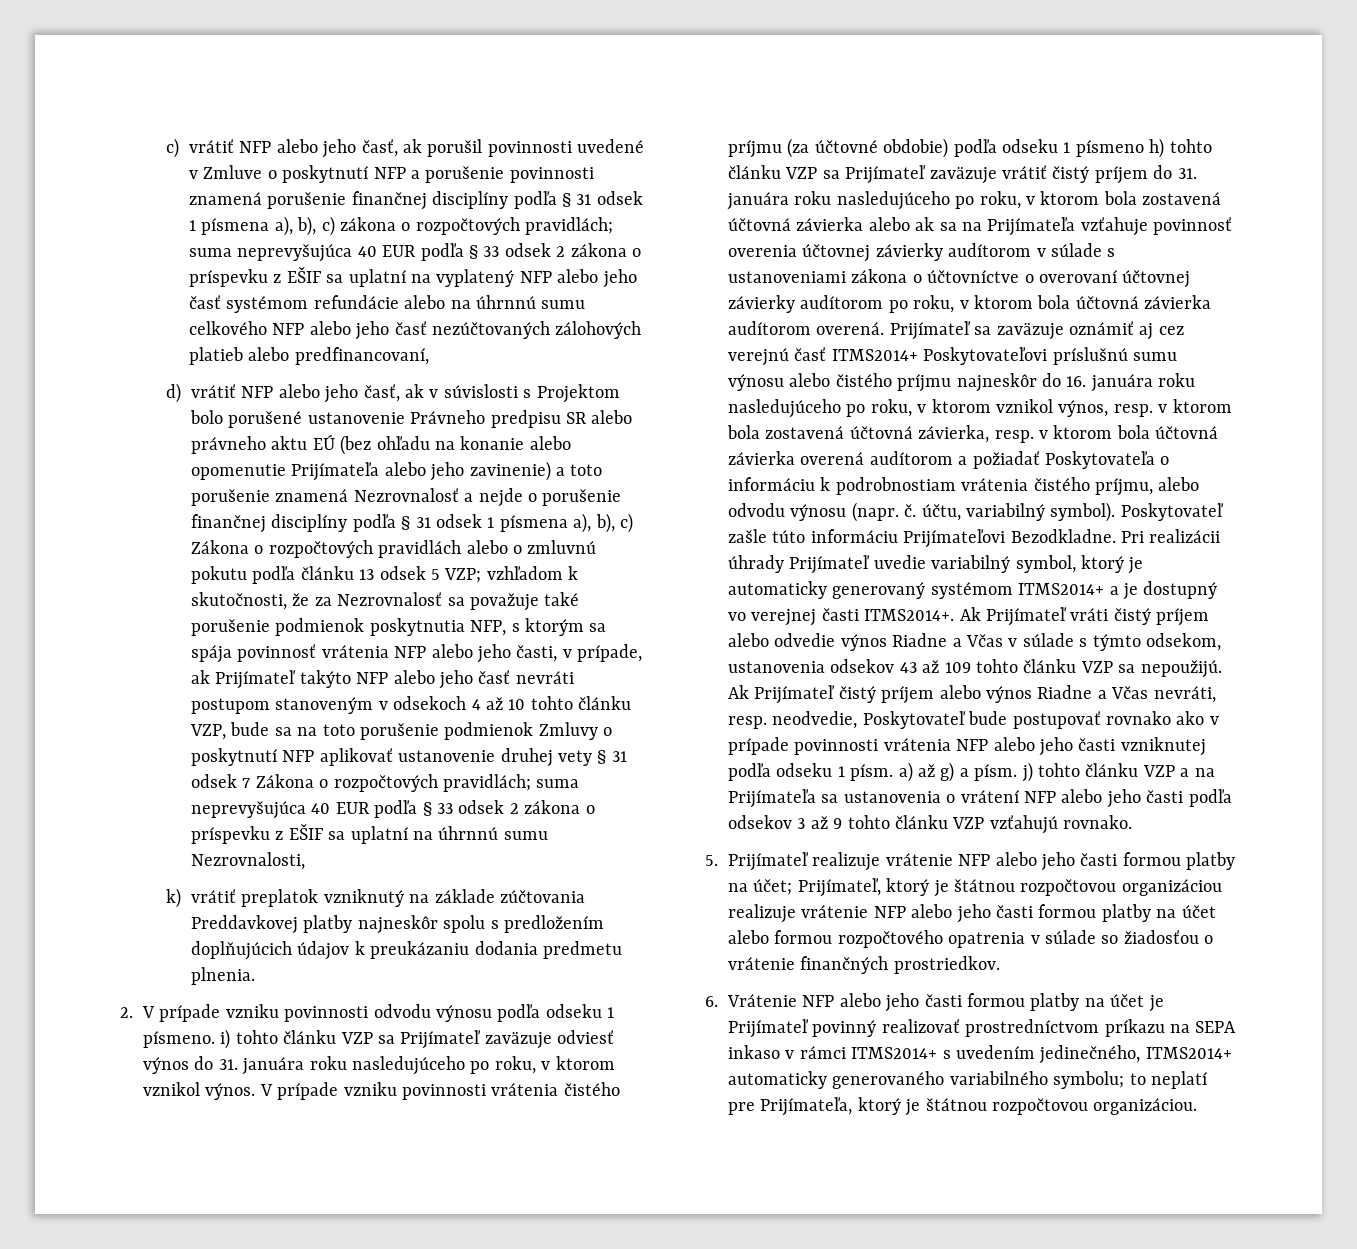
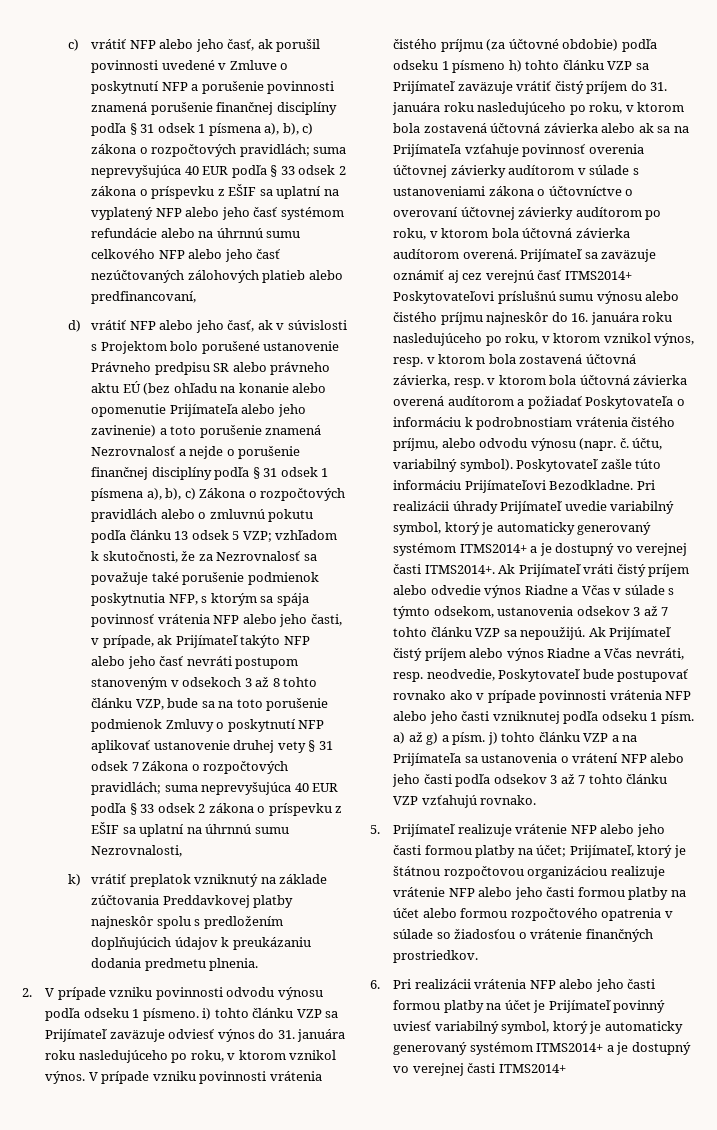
- vzhľadom k skutočnosti, že za Nezrovnalosť sa považuje také porušenie podmienok poskytnutia NFP, s ktorým sa spája povinnosť vrátenia NFP alebo jeho časti, v prípade, ak Prijímateľ takýto NFP alebo jeho časť nevráti postupom stanoveným v odsekoch 4 až 10 tohto článku VZP, bude sa na toto porušenie podmienok Zmluvy o poskytnutí NFP aplikovať ustanovenie druhej vety § 31 odsek 7 Zákona o rozpočtových pravidlách;
+ vzhľadom k skutočnosti, že za Nezrovnalosť sa považuje také porušenie podmienok poskytnutia NFP, s ktorým sa spája povinnosť vrátenia NFP alebo jeho časti, v prípade, ak Prijímateľ takýto NFP alebo jeho časť nevráti postupom stanoveným v odsekoch 3 až 8 tohto článku VZP, bude sa na toto porušenie podmienok Zmluvy o poskytnutí NFP aplikovať ustanovenie druhej vety § 31 odsek 7 Zákona o rozpočtových pravidlách;
- Ak Prijímateľ vráti čistý príjem alebo odvedie výnos Riadne a Včas v súlade s týmto odsekom, ustanovenia odsekov 43 až 109 tohto článku VZP sa nepoužijú.
+ Ak Prijímateľ vráti čistý príjem alebo odvedie výnos Riadne a Včas v súlade s týmto odsekom, ustanovenia odsekov 3 až 7 tohto článku VZP sa nepoužijú.
- Ak Prijímateľ čistý príjem alebo výnos Riadne a Včas nevráti, resp. neodvedie, Poskytovateľ bude postupovať rovnako ako v prípade povinnosti vrátenia NFP alebo jeho časti vzniknutej podľa odseku 1 písm. a) až g) a písm. j) tohto článku VZP a na Prijímateľa sa ustanovenia o vrátení NFP alebo jeho časti podľa odsekov 3 až 9 tohto článku VZP vzťahujú rovnako.
+ Ak Prijímateľ čistý príjem alebo výnos Riadne a Včas nevráti, resp. neodvedie, Poskytovateľ bude postupovať rovnako ako v prípade povinnosti vrátenia NFP alebo jeho časti vzniknutej podľa odseku 1 písm. a) až g) a písm. j) tohto článku VZP a na Prijímateľa sa ustanovenia o vrátení NFP alebo jeho časti podľa odsekov 3 až 7 tohto článku VZP vzťahujú rovnako.
- 6. Vrátenie NFP alebo jeho časti formou platby na účet je Prijímateľ povinný realizovať prostredníctvom príkazu na SEPA inkaso v rámci ITMS2014+ s uvedením jedinečného, ITMS2014+ automaticky generovaného variabilného symbolu; to neplatí pre Prijímateľa, ktorý je štátnou rozpočtovou organizáciou.
+ 6. Pri realizácii vrátenia NFP alebo jeho časti formou platby na účet je Prijímateľ povinný uviesť variabilný symbol, ktorý je automaticky generovaný systémom ITMS2014+ a je dostupný vo verejnej časti ITMS2014+

